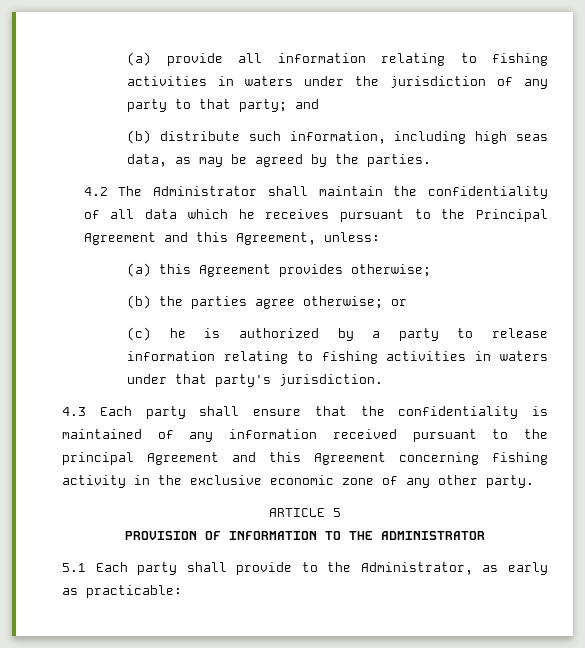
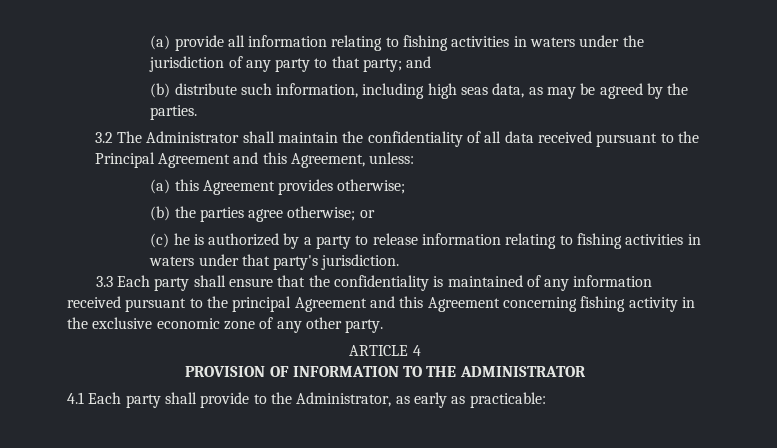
- 4.2 The Administrator shall maintain the confidentiality of all data which he receives pursuant to the Principal Agreement and this Agreement, unless:
+ 3.2 The Administrator shall maintain the confidentiality of all data received pursuant to the Principal Agreement and this Agreement, unless:
- 4.3 Each party shall ensure that the confidentiality is maintained of any information received pursuant to the principal Agreement and this Agreement concerning fishing activity in the exclusive economic zone of any other party.
+ 3.3 Each party shall ensure that the confidentiality is maintained of any information received pursuant to the principal Agreement and this Agreement concerning fishing activity in the exclusive economic zone of any other party.
- ARTICLE 5
+ ARTICLE 4
- 5.1 Each party shall provide to the Administrator, as early as practicable:
+ 4.1 Each party shall provide to the Administrator, as early as practicable:

